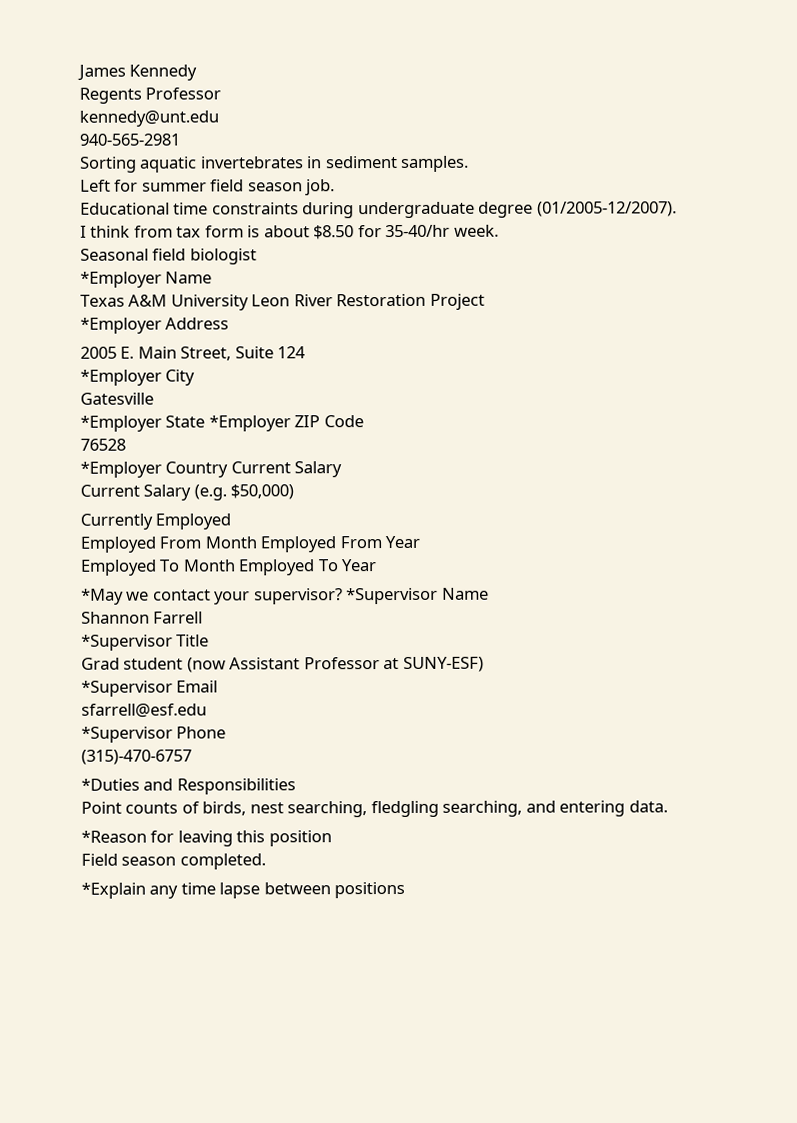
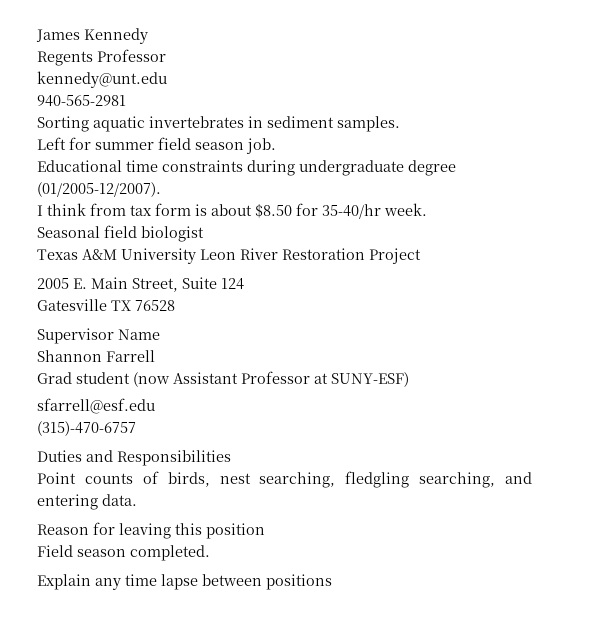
- *Employer Name
- *Employer Address
- *Employer City
- Gatesville
- *Employer State *Employer ZIP Code
- 76528
- *Employer Country Current Salary
- Current Salary (e.g. $50,000)
- Currently Employed
- Employed From Month Employed From Year
- Employed To Month Employed To Year
- *May we contact your supervisor? *Supervisor Name
+ Gatesville TX 76528
+ Supervisor Name
- *Supervisor Title
- *Supervisor Email
- *Supervisor Phone
- *Duties and Responsibilities
+ Duties and Responsibilities
- *Reason for leaving this position
+ Reason for leaving this position
- *Explain any time lapse between positions
+ Explain any time lapse between positions

